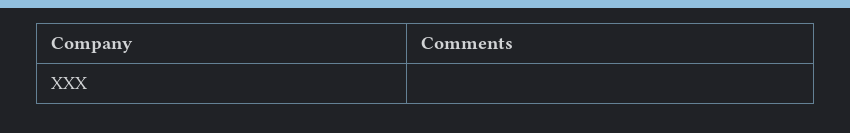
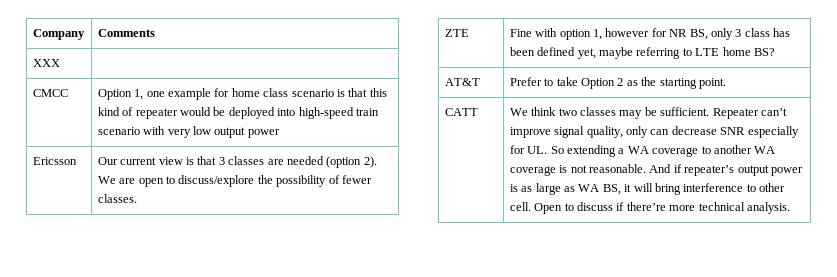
+ CMCC | Option 1, one example for home class scenario is that this kind of repeater would be deployed into high-speed train scenario with very low output power
+ Ericsson | Our current view is that 3 classes are needed (option 2). We are open to discuss/explore the possibility of fewer classes.
+ ZTE | Fine with option 1, however for NR BS, only 3 class has been defined yet, maybe referring to LTE home BS?
+ AT&T | Prefer to take Option 2 as the starting point.
+ CATT | We think two classes may be sufficient. Repeater can’t improve signal quality, only can decrease SNR especially for UL. So extending a WA coverage to another WA coverage is not reasonable. And if repeater’s output power is as large as WA BS, it will bring interference to other cell. Open to discuss if there’re more technical analysis.

